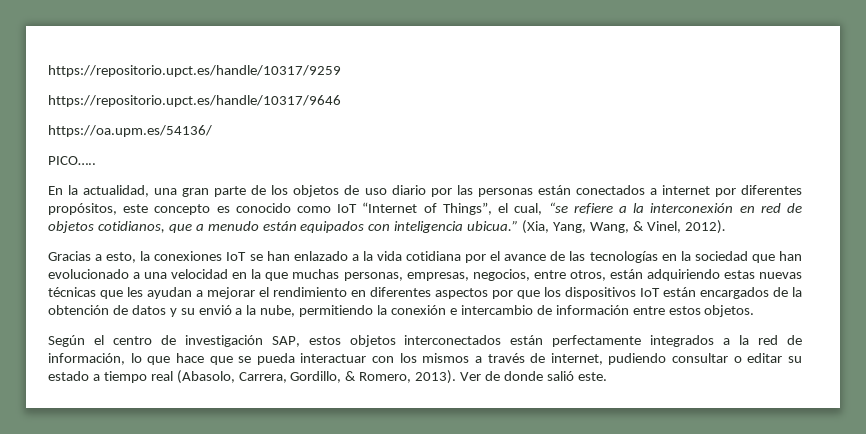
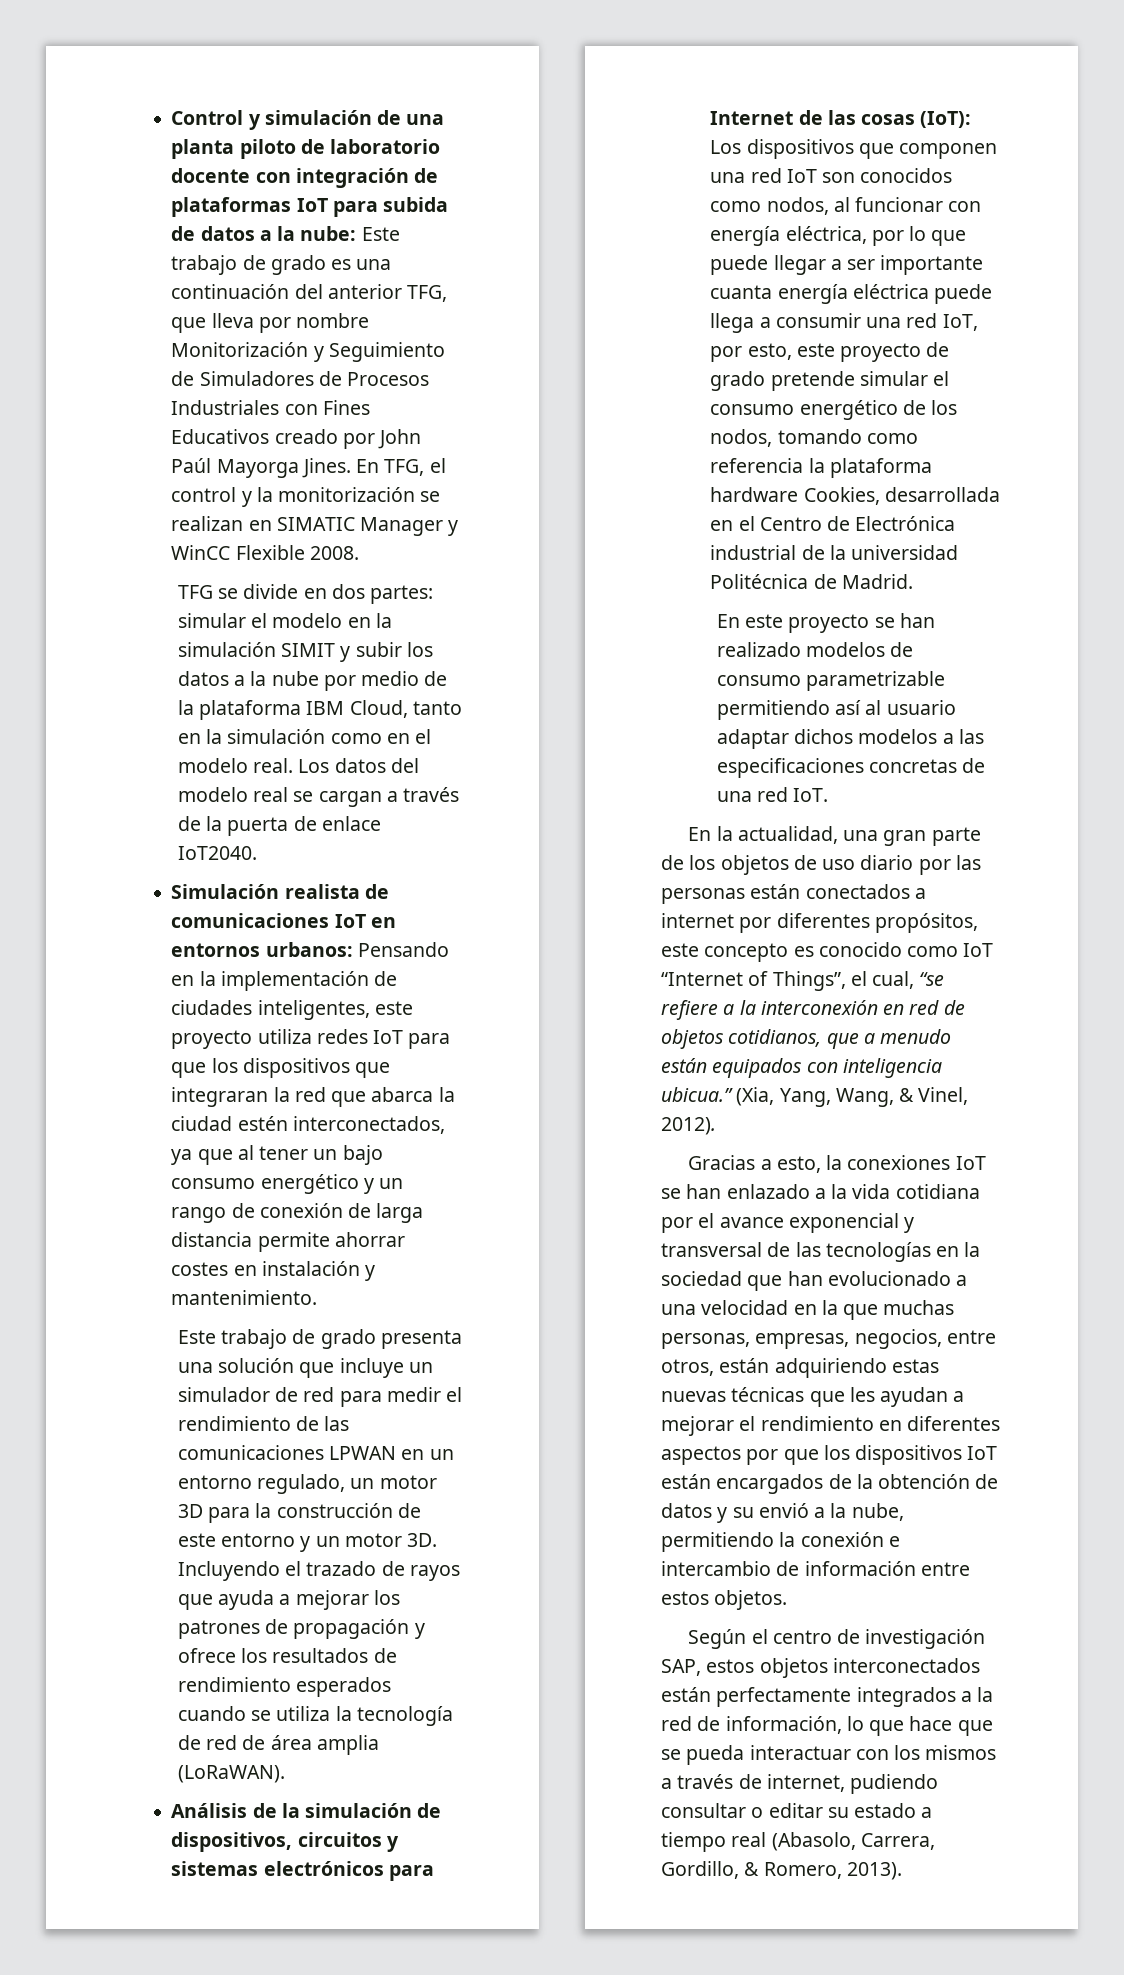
- https://repositorio.upct.es/handle/10317/9259
- https://repositorio.upct.es/handle/10317/9646
- https://oa.upm.es/54136/
- PICO…..
+ Control y simulación de una planta piloto de laboratorio docente con integración de plataformas IoT para subida de datos a la nube: Este trabajo de grado es una continuación del anterior TFG, que lleva por nombre Monitorización y Seguimiento de Simuladores de Procesos Industriales con Fines Educativos creado por John Paúl Mayorga Jines. En TFG, el control y la monitorización se realizan en SIMATIC Manager y WinCC Flexible 2008.
+ TFG se divide en dos partes: simular el modelo en la simulación SIMIT y subir los datos a la nube por medio de la plataforma IBM Cloud, tanto en la simulación como en el modelo real. Los datos del modelo real se cargan a través de la puerta de enlace IoT2040.
+ Simulación realista de comunicaciones IoT en entornos urbanos: Pensando en la implementación de ciudades inteligentes, este proyecto utiliza redes IoT para que los dispositivos que integraran la red que abarca la ciudad estén interconectados, ya que al tener un bajo consumo energético y un rango de conexión de larga distancia permite ahorrar costes en instalación y mantenimiento.
+ Este trabajo de grado presenta una solución que incluye un simulador de red para medir el rendimiento de las comunicaciones LPWAN en un entorno regulado, un motor 3D para la construcción de este entorno y un motor 3D. Incluyendo el trazado de rayos que ayuda a mejorar los patrones de propagación y ofrece los resultados de rendimiento esperados cuando se utiliza la tecnología de red de área amplia (LoRaWAN).
+ Análisis de la simulación de dispositivos, circuitos y sistemas electrónicos para Internet de las cosas (IoT): Los dispositivos que componen una red IoT son conocidos como nodos, al funcionar con energía eléctrica, por lo que puede llegar a ser importante cuanta energía eléctrica puede llega a consumir una red IoT, por esto, este proyecto de grado pretende simular el consumo energético de los nodos, tomando como referencia la plataforma hardware Cookies, desarrollada en el Centro de Electrónica industrial de la universidad Politécnica de Madrid.
+ En este proyecto se han realizado modelos de consumo parametrizable permitiendo así al usuario adaptar dichos modelos a las especificaciones concretas de una red IoT.
- Gracias a esto, la conexiones IoT se han enlazado a la vida cotidiana por el avance de las tecnologías en la sociedad que han evolucionado a una velocidad en la que muchas personas, empresas, negocios, entre otros, están adquiriendo estas nuevas técnicas que les ayudan a mejorar el rendimiento en diferentes aspectos por que los dispositivos IoT están encargados de la obtención de datos y su envió a la nube, permitiendo la conexión e intercambio de información entre estos objetos.
+ Gracias a esto, la conexiones IoT se han enlazado a la vida cotidiana por el avance exponencial y transversal de las tecnologías en la sociedad que han evolucionado a una velocidad en la que muchas personas, empresas, negocios, entre otros, están adquiriendo estas nuevas técnicas que les ayudan a mejorar el rendimiento en diferentes aspectos por que los dispositivos IoT están encargados de la obtención de datos y su envió a la nube, permitiendo la conexión e intercambio de información entre estos objetos.
- Ver de donde salió este.

